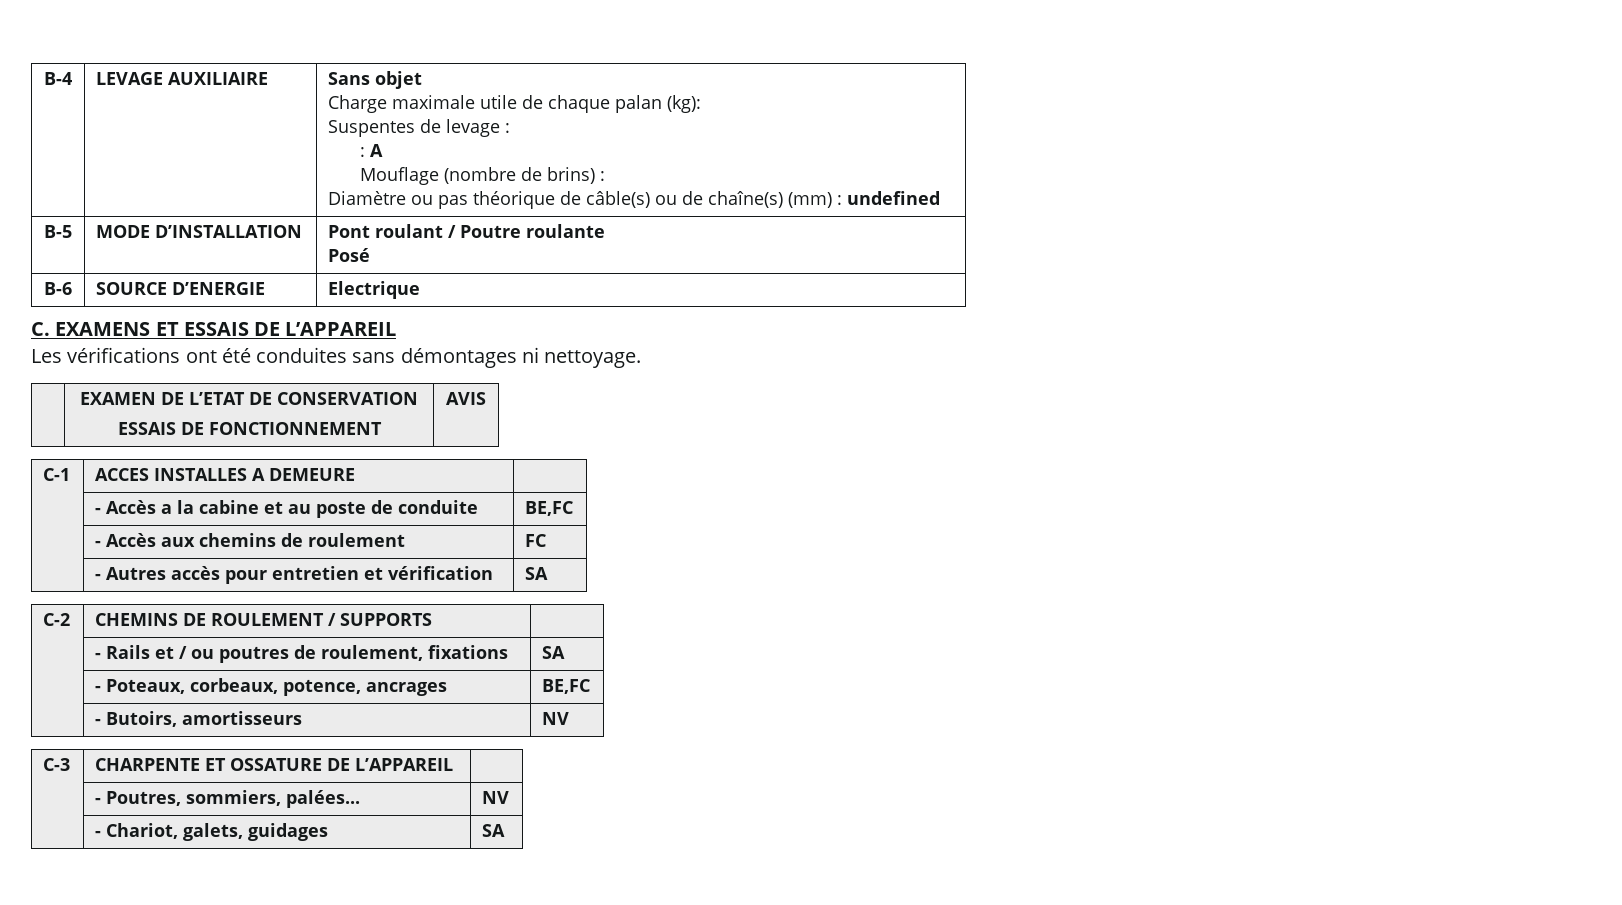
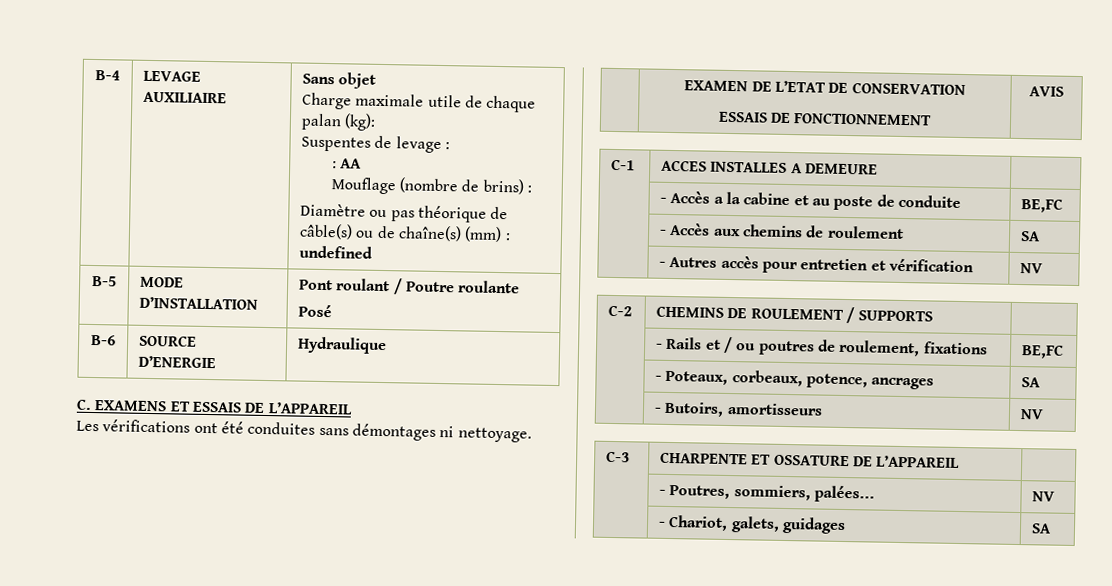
  B-4 | LEVAGE AUXILIAIRE | Sans objet
  Charge maximale utile de chaque palan (kg):
  Suspentes de levage :
- : A
+ : AA
- B-6 | SOURCE D’ENERGIE | Electrique
+ B-6 | SOURCE D’ENERGIE | Hydraulique
- | - Accès aux chemins de roulement | FC
+ | - Accès aux chemins de roulement | SA
- | - Autres accès pour entretien et vérification | SA
+ | - Autres accès pour entretien et vérification | NV
- | - Rails et / ou poutres de roulement, fixations | SA
+ | - Rails et / ou poutres de roulement, fixations | BE,FC
- | - Poteaux, corbeaux, potence, ancrages | BE,FC
+ | - Poteaux, corbeaux, potence, ancrages | SA

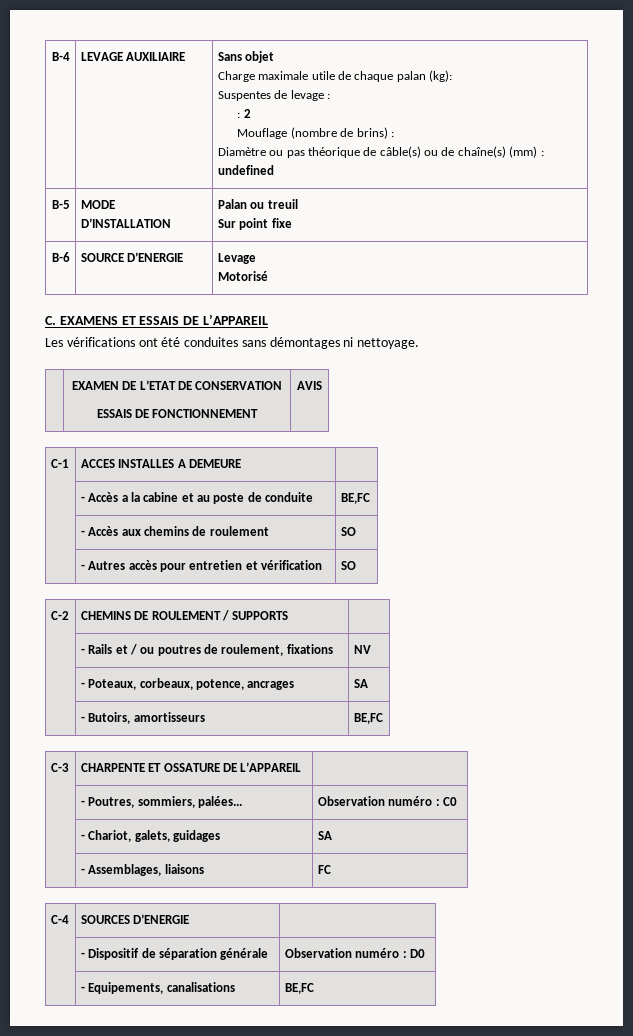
  B-4 | LEVAGE AUXILIAIRE | Sans objet
  Charge maximale utile de chaque palan (kg):
  Suspentes de levage :
- : AA
+ : 2
- B-5 | MODE D’INSTALLATION | Pont roulant / Poutre roulante
- Posé
+ B-5 | MODE D’INSTALLATION | Palan ou treuil
+ Sur point fixe
- B-6 | SOURCE D’ENERGIE | Hydraulique
+ B-6 | SOURCE D’ENERGIE | Levage
+ Motorisé
- | - Accès aux chemins de roulement | SA
+ | - Accès aux chemins de roulement | SO
- | - Autres accès pour entretien et vérification | NV
+ | - Autres accès pour entretien et vérification | SO
- | - Rails et / ou poutres de roulement, fixations | BE,FC
+ | - Rails et / ou poutres de roulement, fixations | NV
- | - Butoirs, amortisseurs | NV
+ | - Butoirs, amortisseurs | BE,FC
- | - Poutres, sommiers, palées... | NV
+ | - Poutres, sommiers, palées... | Observation numéro : C0
+ | - Assemblages, liaisons | FC
+ C-4 | SOURCES D’ENERGIE |
+ | - Dispositif de séparation générale | Observation numéro : D0
+ | - Equipements, canalisations | BE,FC

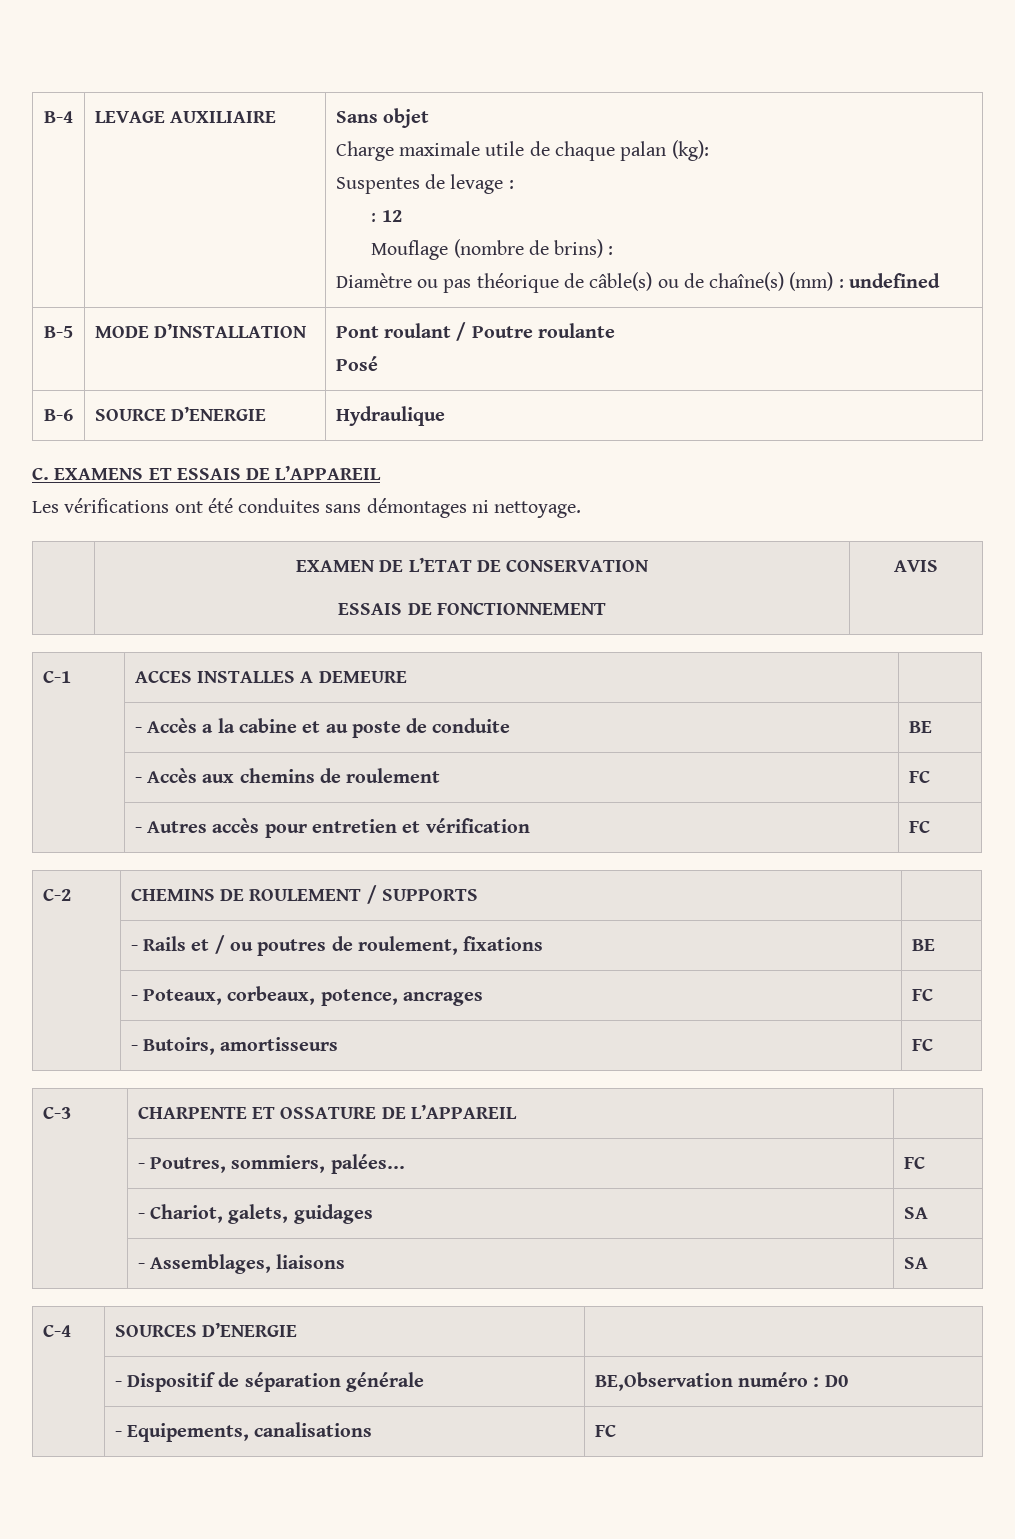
  B-4 | LEVAGE AUXILIAIRE | Sans objet
  Charge maximale utile de chaque palan (kg):
  Suspentes de levage :
- : 2
+ : 12
- B-5 | MODE D’INSTALLATION | Palan ou treuil
- Sur point fixe
+ B-5 | MODE D’INSTALLATION | Pont roulant / Poutre roulante
+ Posé
- B-6 | SOURCE D’ENERGIE | Levage
- Motorisé
+ B-6 | SOURCE D’ENERGIE | Hydraulique
- | - Accès a la cabine et au poste de conduite | BE,FC
+ | - Accès a la cabine et au poste de conduite | BE
- | - Accès aux chemins de roulement | SO
+ | - Accès aux chemins de roulement | FC
- | - Autres accès pour entretien et vérification | SO
+ | - Autres accès pour entretien et vérification | FC
- | - Rails et / ou poutres de roulement, fixations | NV
+ | - Rails et / ou poutres de roulement, fixations | BE
- | - Poteaux, corbeaux, potence, ancrages | SA
+ | - Poteaux, corbeaux, potence, ancrages | FC
- | - Butoirs, amortisseurs | BE,FC
+ | - Butoirs, amortisseurs | FC
- | - Poutres, sommiers, palées... | Observation numéro : C0
+ | - Poutres, sommiers, palées... | FC
- | - Assemblages, liaisons | FC
+ | - Assemblages, liaisons | SA
- | - Dispositif de séparation générale | Observation numéro : D0
+ | - Dispositif de séparation générale | BE,Observation numéro : D0
- | - Equipements, canalisations | BE,FC
+ | - Equipements, canalisations | FC

